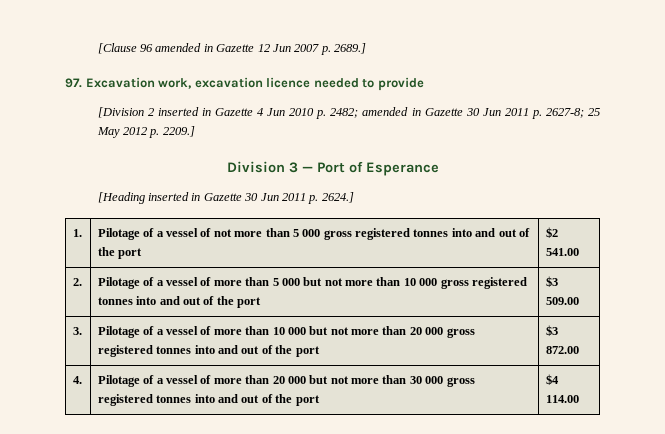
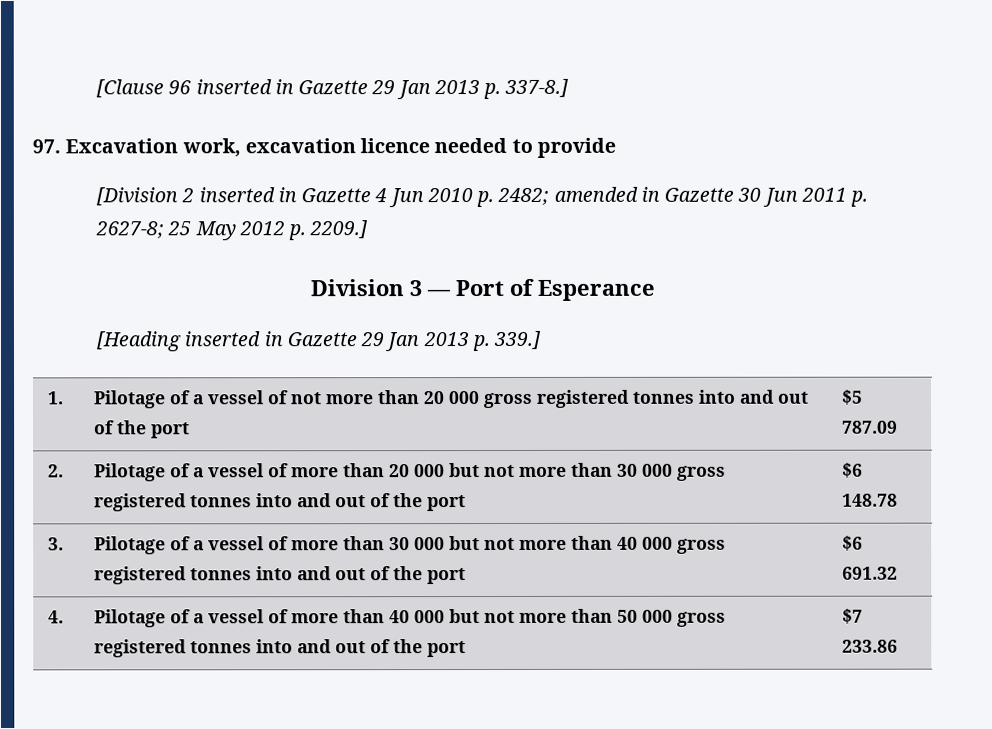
- [Clause 96 amended in Gazette 12 Jun 2007 p. 2689.]
+ [Clause 96 inserted in Gazette 29 Jan 2013 p. 337-8.]
- [Heading inserted in Gazette 30 Jun 2011 p. 2624.]
+ [Heading inserted in Gazette 29 Jan 2013 p. 339.]
- 1. | Pilotage of a vessel of not more than 5 000 gross registered tonnes into and out of the port | $2 541.00
- 2. | Pilotage of a vessel of more than 5 000 but not more than 10 000 gross registered tonnes into and out of the port | $3 509.00
- 3. | Pilotage of a vessel of more than 10 000 but not more than 20 000 gross registered tonnes into and out of the port | $3 872.00
- 4. | Pilotage of a vessel of more than 20 000 but not more than 30 000 gross registered tonnes into and out of the port | $4 114.00
+ 1. | Pilotage of a vessel of not more than 20 000 gross registered tonnes into and out of the port | $5 787.09
+ 2. | Pilotage of a vessel of more than 20 000 but not more than 30 000 gross registered tonnes into and out of the port | $6 148.78
+ 3. | Pilotage of a vessel of more than 30 000 but not more than 40 000 gross registered tonnes into and out of the port | $6 691.32
+ 4. | Pilotage of a vessel of more than 40 000 but not more than 50 000 gross registered tonnes into and out of the port | $7 233.86

